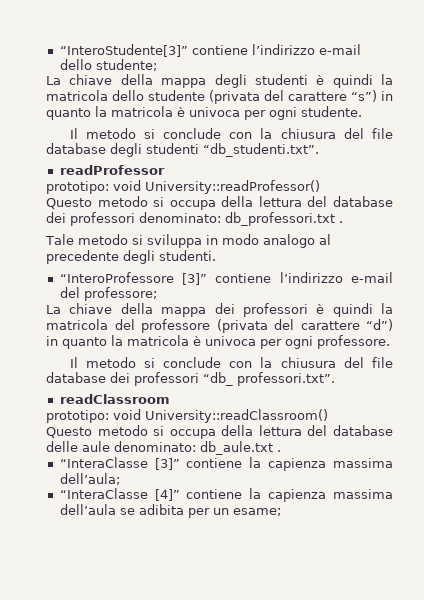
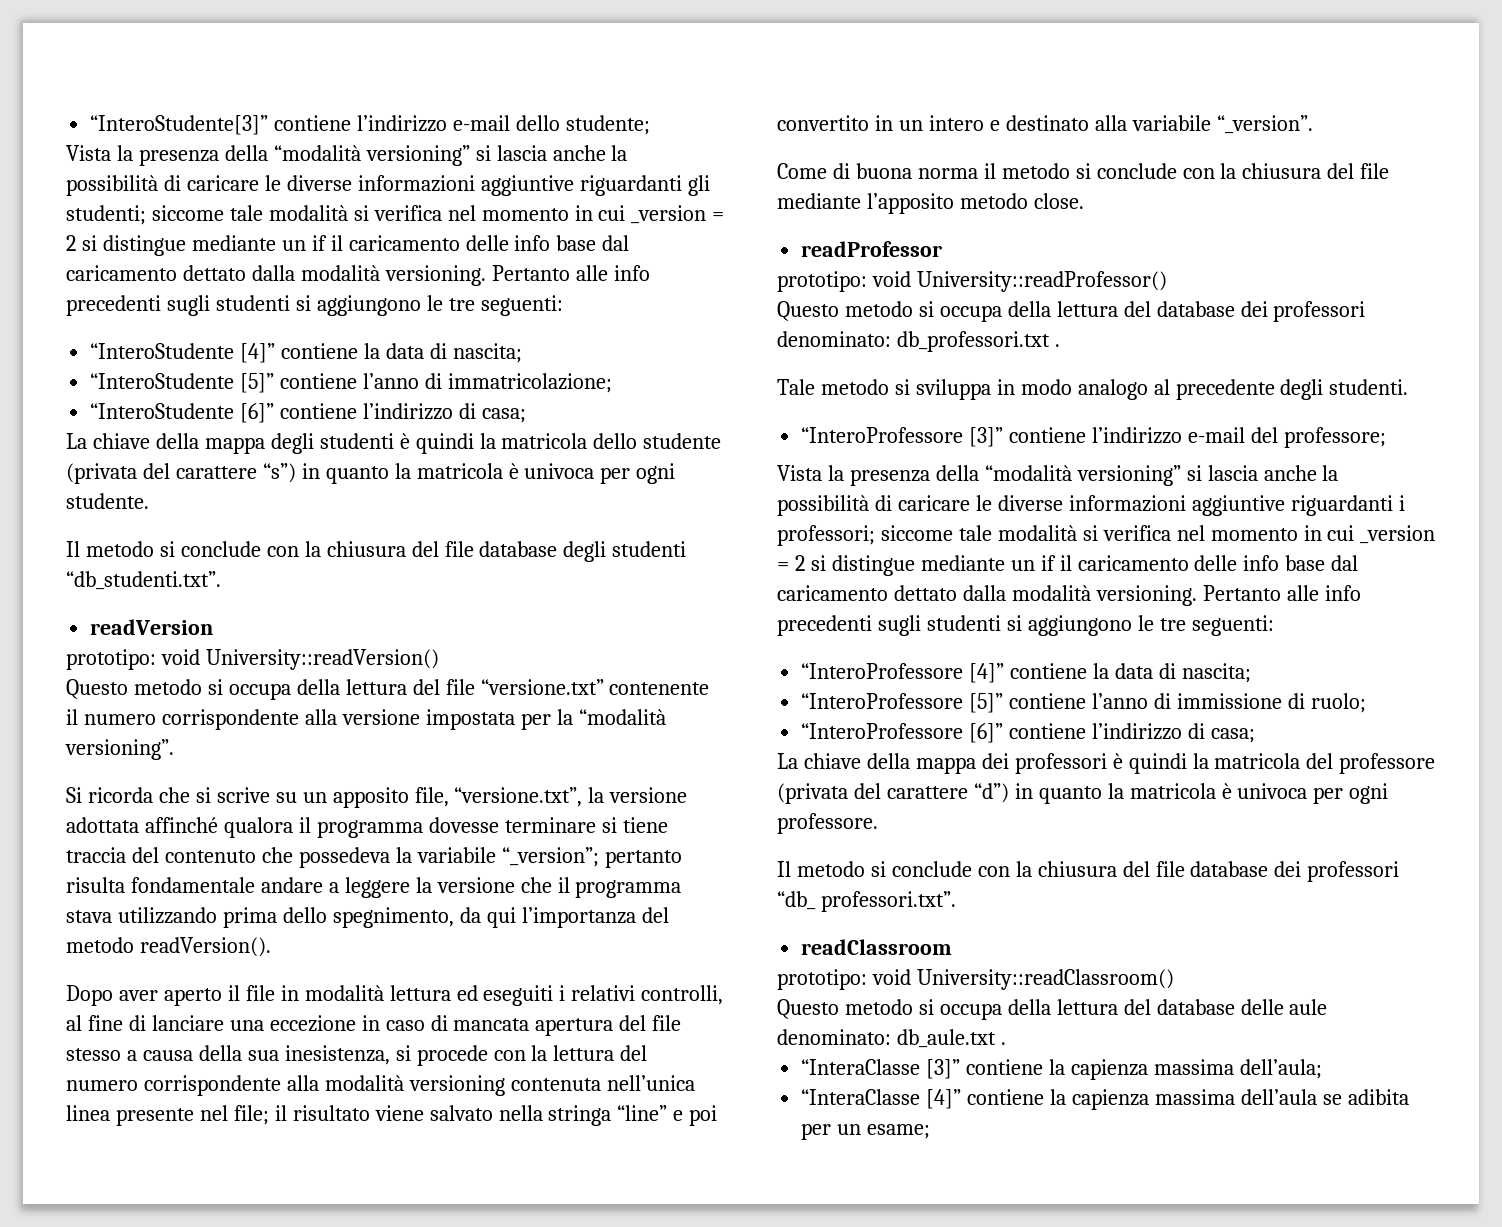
+ Vista la presenza della “modalità versioning” si lascia anche la possibilità di caricare le diverse informazioni aggiuntive riguardanti gli studenti; siccome tale modalità si verifica nel momento in cui _version = 2 si distingue mediante un if il caricamento delle info base dal caricamento dettato dalla modalità versioning. Pertanto alle info precedenti sugli studenti si aggiungono le tre seguenti:
+ “InteroStudente [4]” contiene la data di nascita;
+ “InteroStudente [5]” contiene l’anno di immatricolazione;
+ “InteroStudente [6]” contiene l’indirizzo di casa;
+ readVersion
+ prototipo: void University::readVersion()
+ Questo metodo si occupa della lettura del file “versione.txt” contenente il numero corrispondente alla versione impostata per la “modalità versioning”.
+ Si ricorda che si scrive su un apposito file, “versione.txt”, la versione adottata affinché qualora il programma dovesse terminare si tiene traccia del contenuto che possedeva la variabile “_version”; pertanto risulta fondamentale andare a leggere la versione che il programma stava utilizzando prima dello spegnimento, da qui l’importanza del metodo readVersion().
+ Dopo aver aperto il file in modalità lettura ed eseguiti i relativi controlli, al fine di lanciare una eccezione in caso di mancata apertura del file stesso a causa della sua inesistenza, si procede con la lettura del numero corrispondente alla modalità versioning contenuta nell’unica linea presente nel file; il risultato viene salvato nella stringa “line” e poi convertito in un intero e destinato alla variabile “_version”.
+ Come di buona norma il metodo si conclude con la chiusura del file mediante l’apposito metodo close.
+ Vista la presenza della “modalità versioning” si lascia anche la possibilità di caricare le diverse informazioni aggiuntive riguardanti i professori; siccome tale modalità si verifica nel momento in cui _version = 2 si distingue mediante un if il caricamento delle info base dal caricamento dettato dalla modalità versioning. Pertanto alle info precedenti sugli studenti si aggiungono le tre seguenti:
+ “InteroProfessore [4]” contiene la data di nascita;
+ “InteroProfessore [5]” contiene l’anno di immissione di ruolo;
+ “InteroProfessore [6]” contiene l’indirizzo di casa;

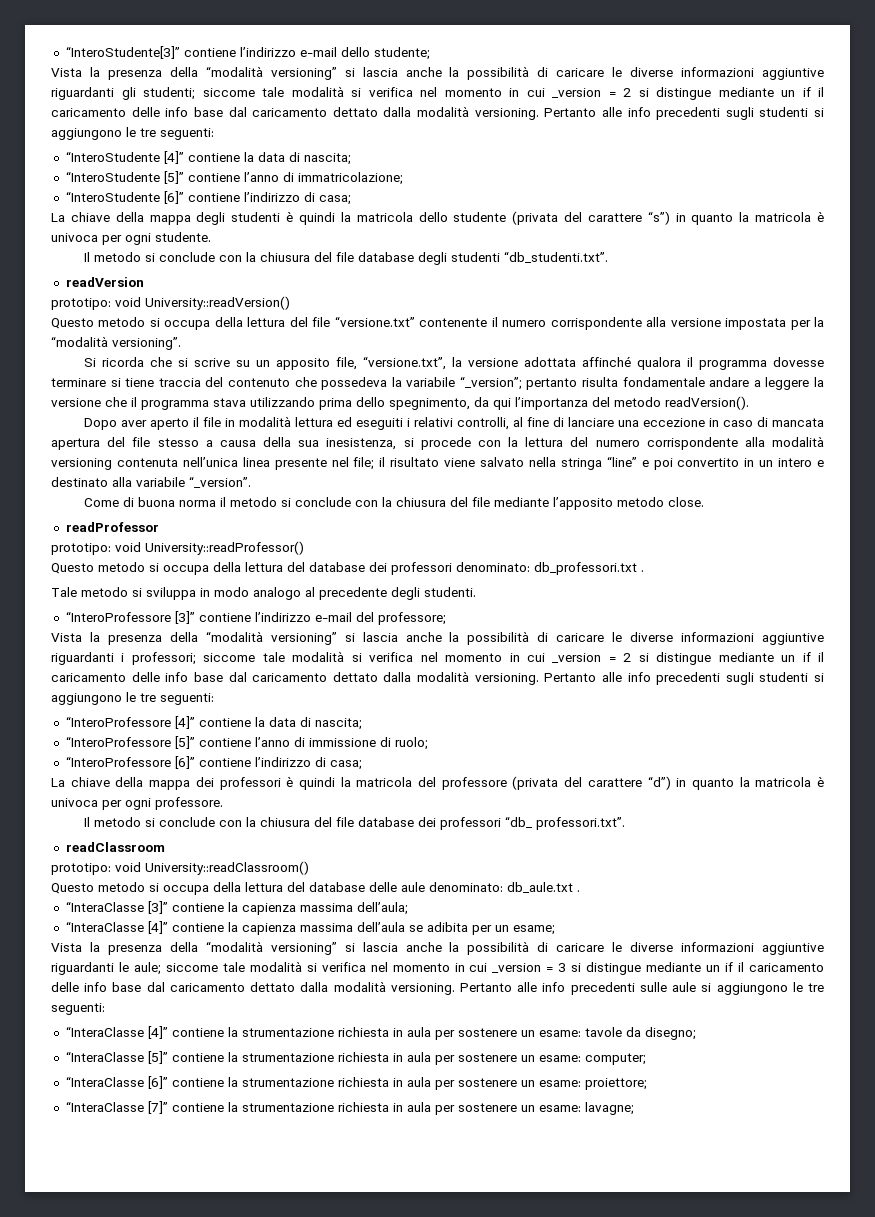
+ Vista la presenza della “modalità versioning” si lascia anche la possibilità di caricare le diverse informazioni aggiuntive riguardanti le aule; siccome tale modalità si verifica nel momento in cui _version = 3 si distingue mediante un if il caricamento delle info base dal caricamento dettato dalla modalità versioning. Pertanto alle info precedenti sulle aule si aggiungono le tre seguenti:
+ “InteraClasse [4]” contiene la strumentazione richiesta in aula per sostenere un esame: tavole da disegno;
+ “InteraClasse [5]” contiene la strumentazione richiesta in aula per sostenere un esame: computer;
+ “InteraClasse [6]” contiene la strumentazione richiesta in aula per sostenere un esame: proiettore;
+ “InteraClasse [7]” contiene la strumentazione richiesta in aula per sostenere un esame: lavagne;

